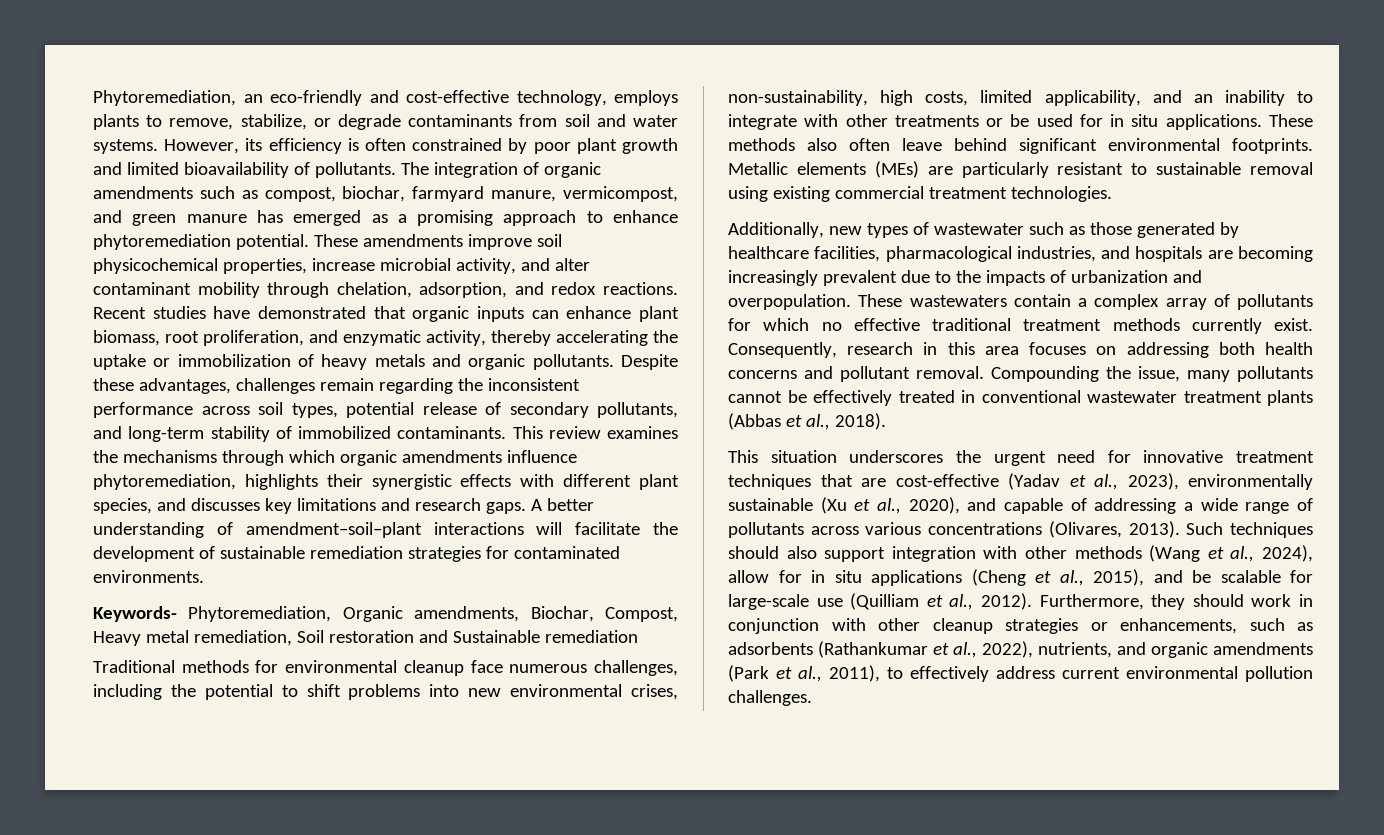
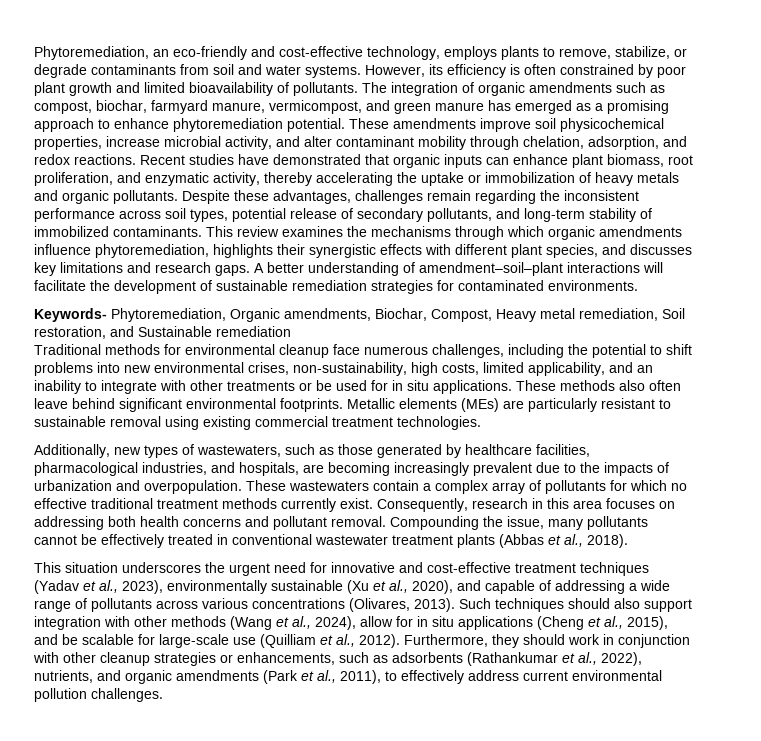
- Keywords- Phytoremediation, Organic amendments, Biochar, Compost, Heavy metal remediation, Soil restoration and Sustainable remediation
+ Keywords- Phytoremediation, Organic amendments, Biochar, Compost, Heavy metal remediation, Soil restoration, and Sustainable remediation
- Additionally, new types of wastewater such as those generated by healthcare facilities, pharmacological industries, and hospitals are becoming increasingly prevalent due to the impacts of urbanization and overpopulation.
+ Additionally, new types of wastewaters, such as those generated by healthcare facilities, pharmacological industries, and hospitals, are becoming increasingly prevalent due to the impacts of urbanization and overpopulation.
- This situation underscores the urgent need for innovative treatment techniques that are cost-effective (Yadav et al., 2023), environmentally sustainable (Xu et al., 2020), and capable of addressing a wide range of pollutants across various concentrations (Olivares, 2013).
+ This situation underscores the urgent need for innovative and cost-effective treatment techniques (Yadav et al., 2023), environmentally sustainable (Xu et al., 2020), and capable of addressing a wide range of pollutants across various concentrations (Olivares, 2013).

